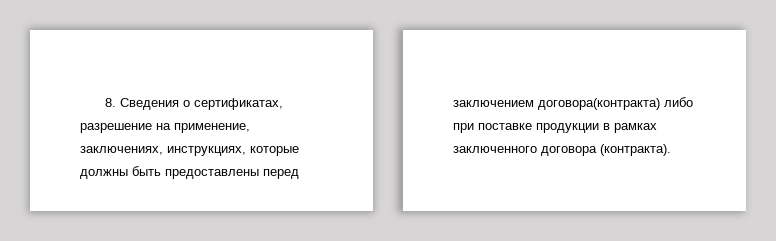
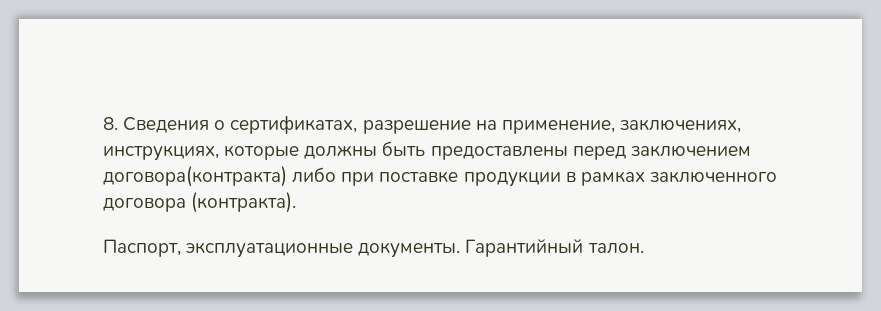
+ Паспорт, эксплуатационные документы. Гарантийный талон.

